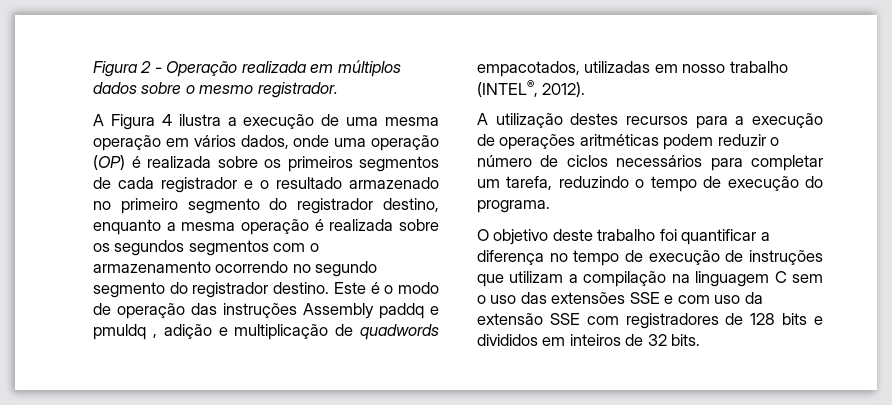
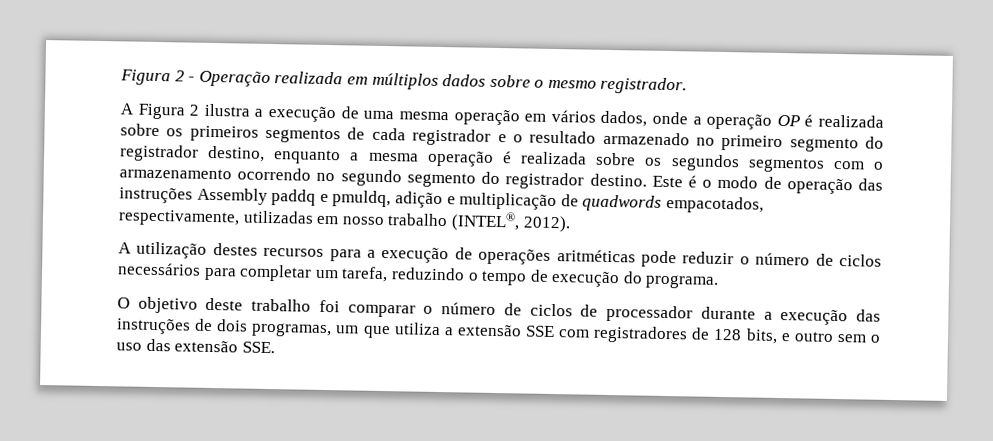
- A Figura 4 ilustra a execução de uma mesma operação em vários dados, onde uma operação (OP) é realizada sobre os primeiros segmentos de cada registrador e o resultado armazenado no primeiro segmento do registrador destino, enquanto a mesma operação é realizada sobre os segundos segmentos com o armazenamento ocorrendo no segundo segmento do registrador destino.
+ A Figura 2 ilustra a execução de uma mesma operação em vários dados, onde a operação OP é realizada sobre os primeiros segmentos de cada registrador e o resultado armazenado no primeiro segmento do registrador destino, enquanto a mesma operação é realizada sobre os segundos segmentos com o armazenamento ocorrendo no segundo segmento do registrador destino.
- Este é o modo de operação das instruções Assembly paddq e pmuldq , adição e multiplicação de quadwords empacotados, utilizadas em nosso trabalho (INTEL®, 2012).
+ Este é o modo de operação das instruções Assembly paddq e pmuldq, adição e multiplicação de quadwords empacotados, respectivamente, utilizadas em nosso trabalho (INTEL®, 2012).
- A utilização destes recursos para a execução de operações aritméticas podem reduzir o número de ciclos necessários para completar um tarefa, reduzindo o tempo de execução do programa.
+ A utilização destes recursos para a execução de operações aritméticas pode reduzir o número de ciclos necessários para completar um tarefa, reduzindo o tempo de execução do programa.
- O objetivo deste trabalho foi quantificar a diferença no tempo de execução de instruções que utilizam a compilação na linguagem C sem o uso das extensões SSE e com uso da extensão SSE com registradores de 128 bits e divididos em inteiros de 32 bits.
+ O objetivo deste trabalho foi comparar o número de ciclos de processador durante a execução das instruções de dois programas, um que utiliza a extensão SSE com registradores de 128 bits, e outro sem o uso das extensão SSE.

